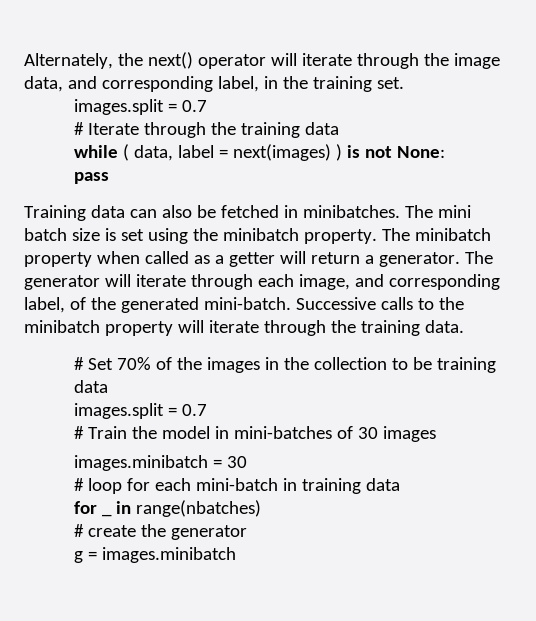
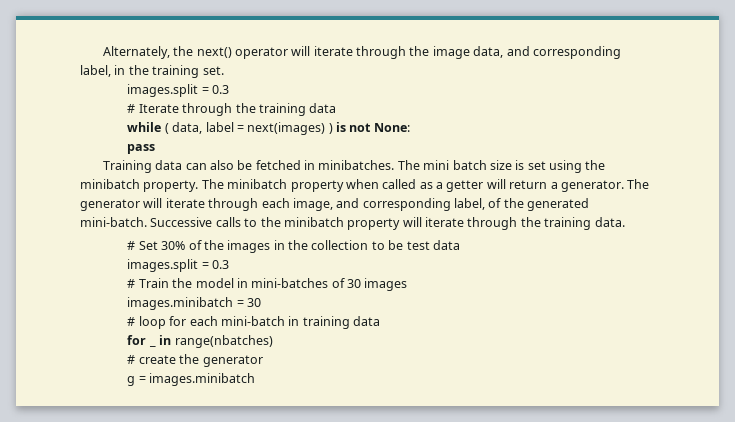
  Alternately, the next() operator will iterate through the image data, and corresponding label, in the training set.
- images.split = 0.7
+ images.split = 0.3
- # Set 70% of the images in the collection to be training data
- images.split = 0.7
+ # Set 30% of the images in the collection to be test data
+ images.split = 0.3

